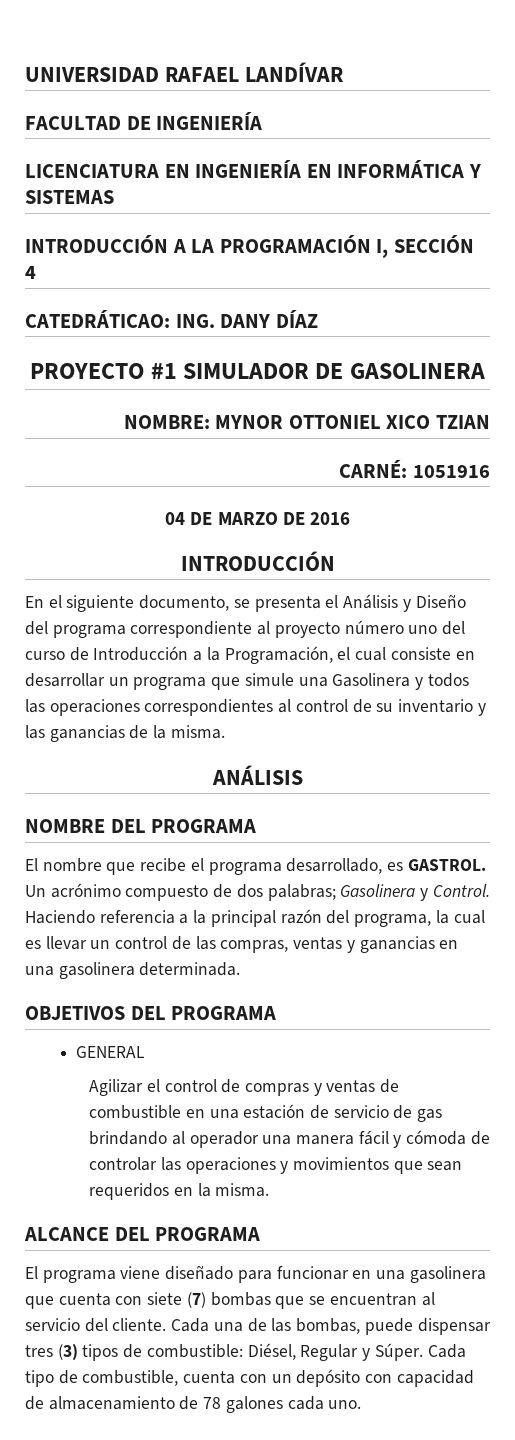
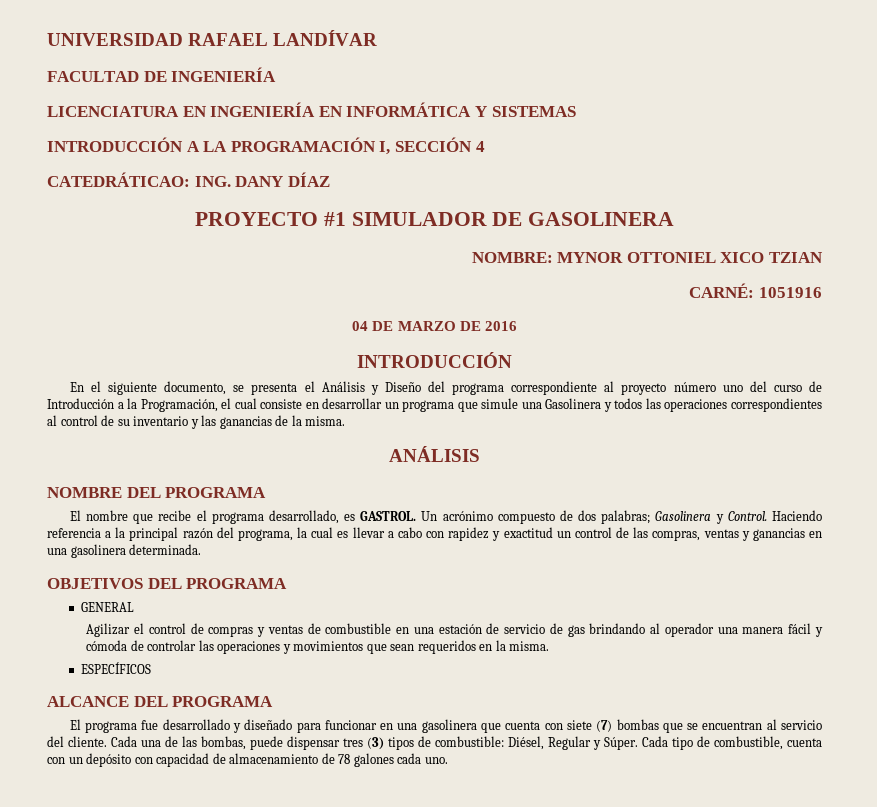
- Haciendo referencia a la principal razón del programa, la cual es llevar un control de las compras, ventas y ganancias en una gasolinera determinada.
+ Haciendo referencia a la principal razón del programa, la cual es llevar a cabo con rapidez y exactitud un control de las compras, ventas y ganancias en una gasolinera determinada.
+ ESPECÍFICOS
- El programa viene diseñado para funcionar en una gasolinera que cuenta con siete (7) bombas que se encuentran al servicio del cliente.
+ El programa fue desarrollado y diseñado para funcionar en una gasolinera que cuenta con siete (7) bombas que se encuentran al servicio del cliente.

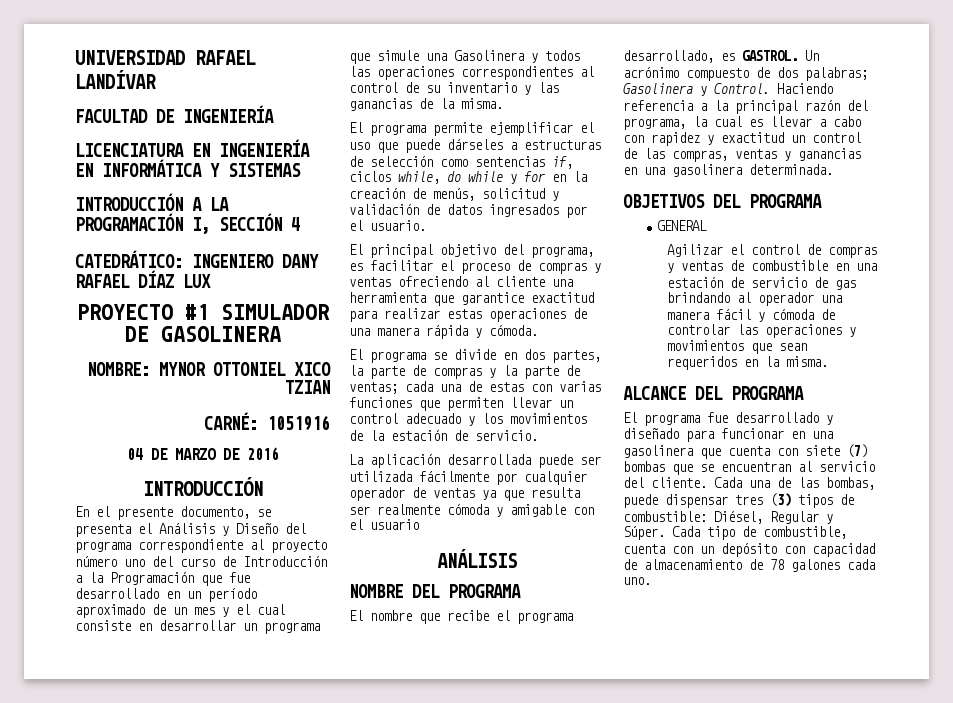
- CATEDRÁTICAO: ING. DANY DÍAZ
+ CATEDRÁTICO: INGENIERO DANY RAFAEL DÍAZ LUX
- En el siguiente documento, se presenta el Análisis y Diseño del programa correspondiente al proyecto número uno del curso de Introducción a la Programación, el cual consiste en desarrollar un programa que simule una Gasolinera y todos las operaciones correspondientes al control de su inventario y las ganancias de la misma.
+ En el presente documento, se presenta el Análisis y Diseño del programa correspondiente al proyecto número uno del curso de Introducción a la Programación que fue desarrollado en un período aproximado de un mes y el cual consiste en desarrollar un programa que simule una Gasolinera y todos las operaciones correspondientes al control de su inventario y las ganancias de la misma.
+ El programa permite ejemplificar el uso que puede dárseles a estructuras de selección como sentencias if, ciclos while, do while y for en la creación de menús, solicitud y validación de datos ingresados por el usuario.
+ El principal objetivo del programa, es facilitar el proceso de compras y ventas ofreciendo al cliente una herramienta que garantice exactitud para realizar estas operaciones de una manera rápida y cómoda.
+ El programa se divide en dos partes, la parte de compras y la parte de ventas; cada una de estas con varias funciones que permiten llevar un control adecuado y los movimientos de la estación de servicio.
+ La aplicación desarrollada puede ser utilizada fácilmente por cualquier operador de ventas ya que resulta ser realmente cómoda y amigable con el usuario
- ESPECÍFICOS

